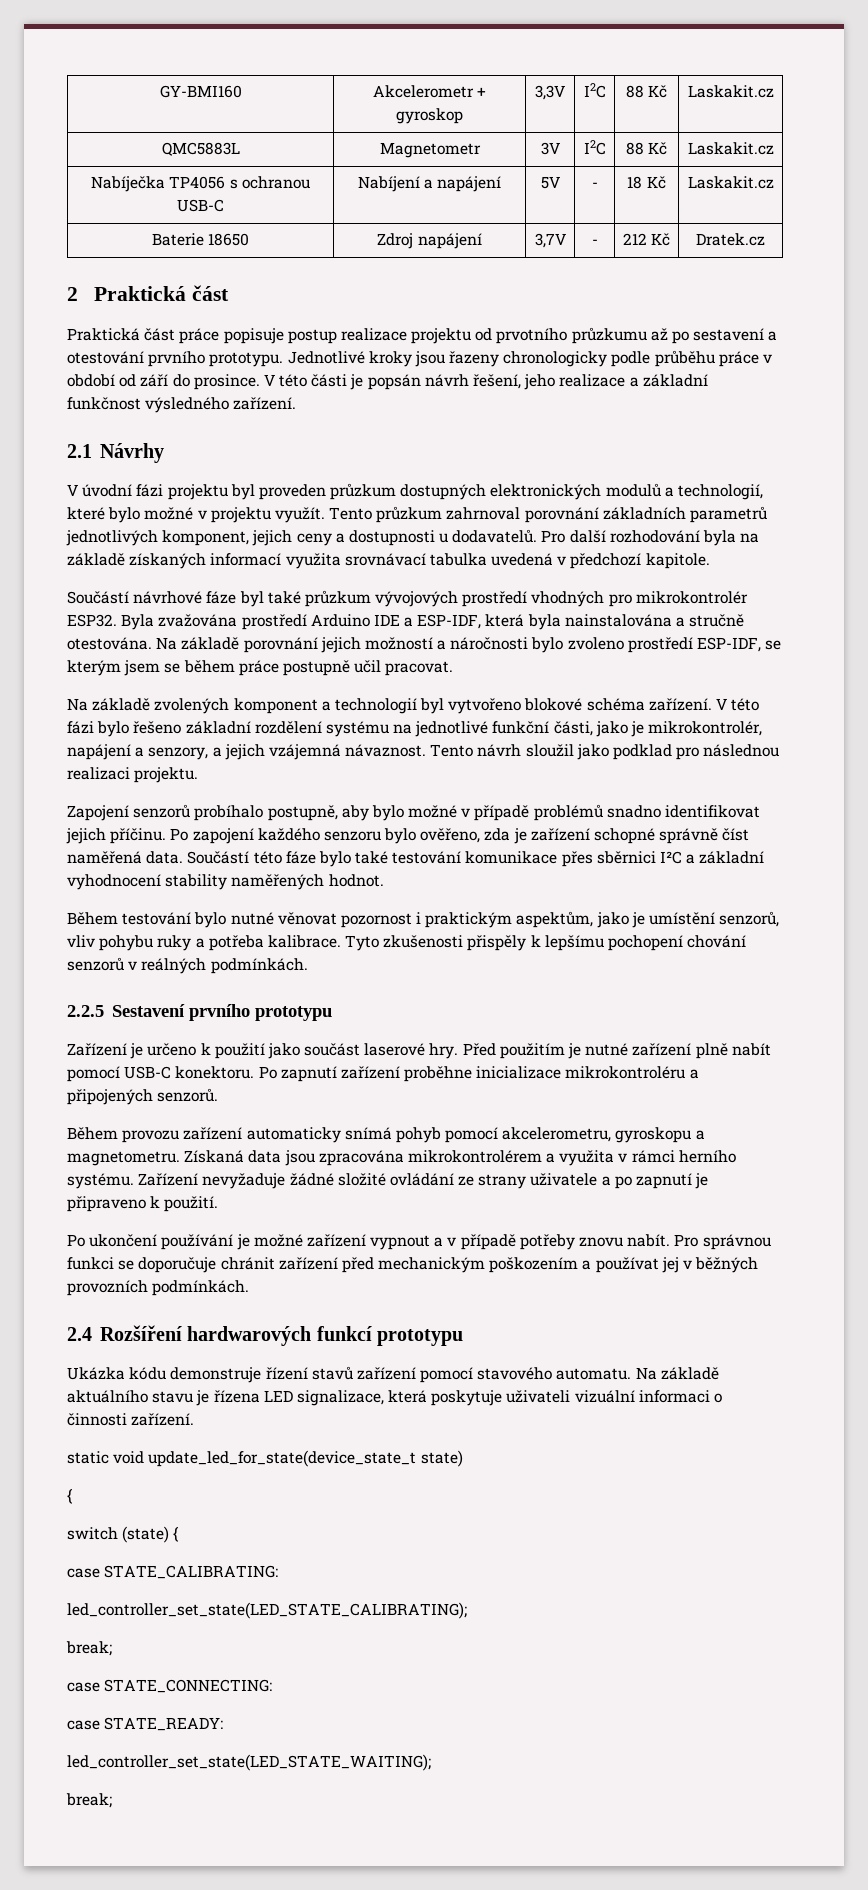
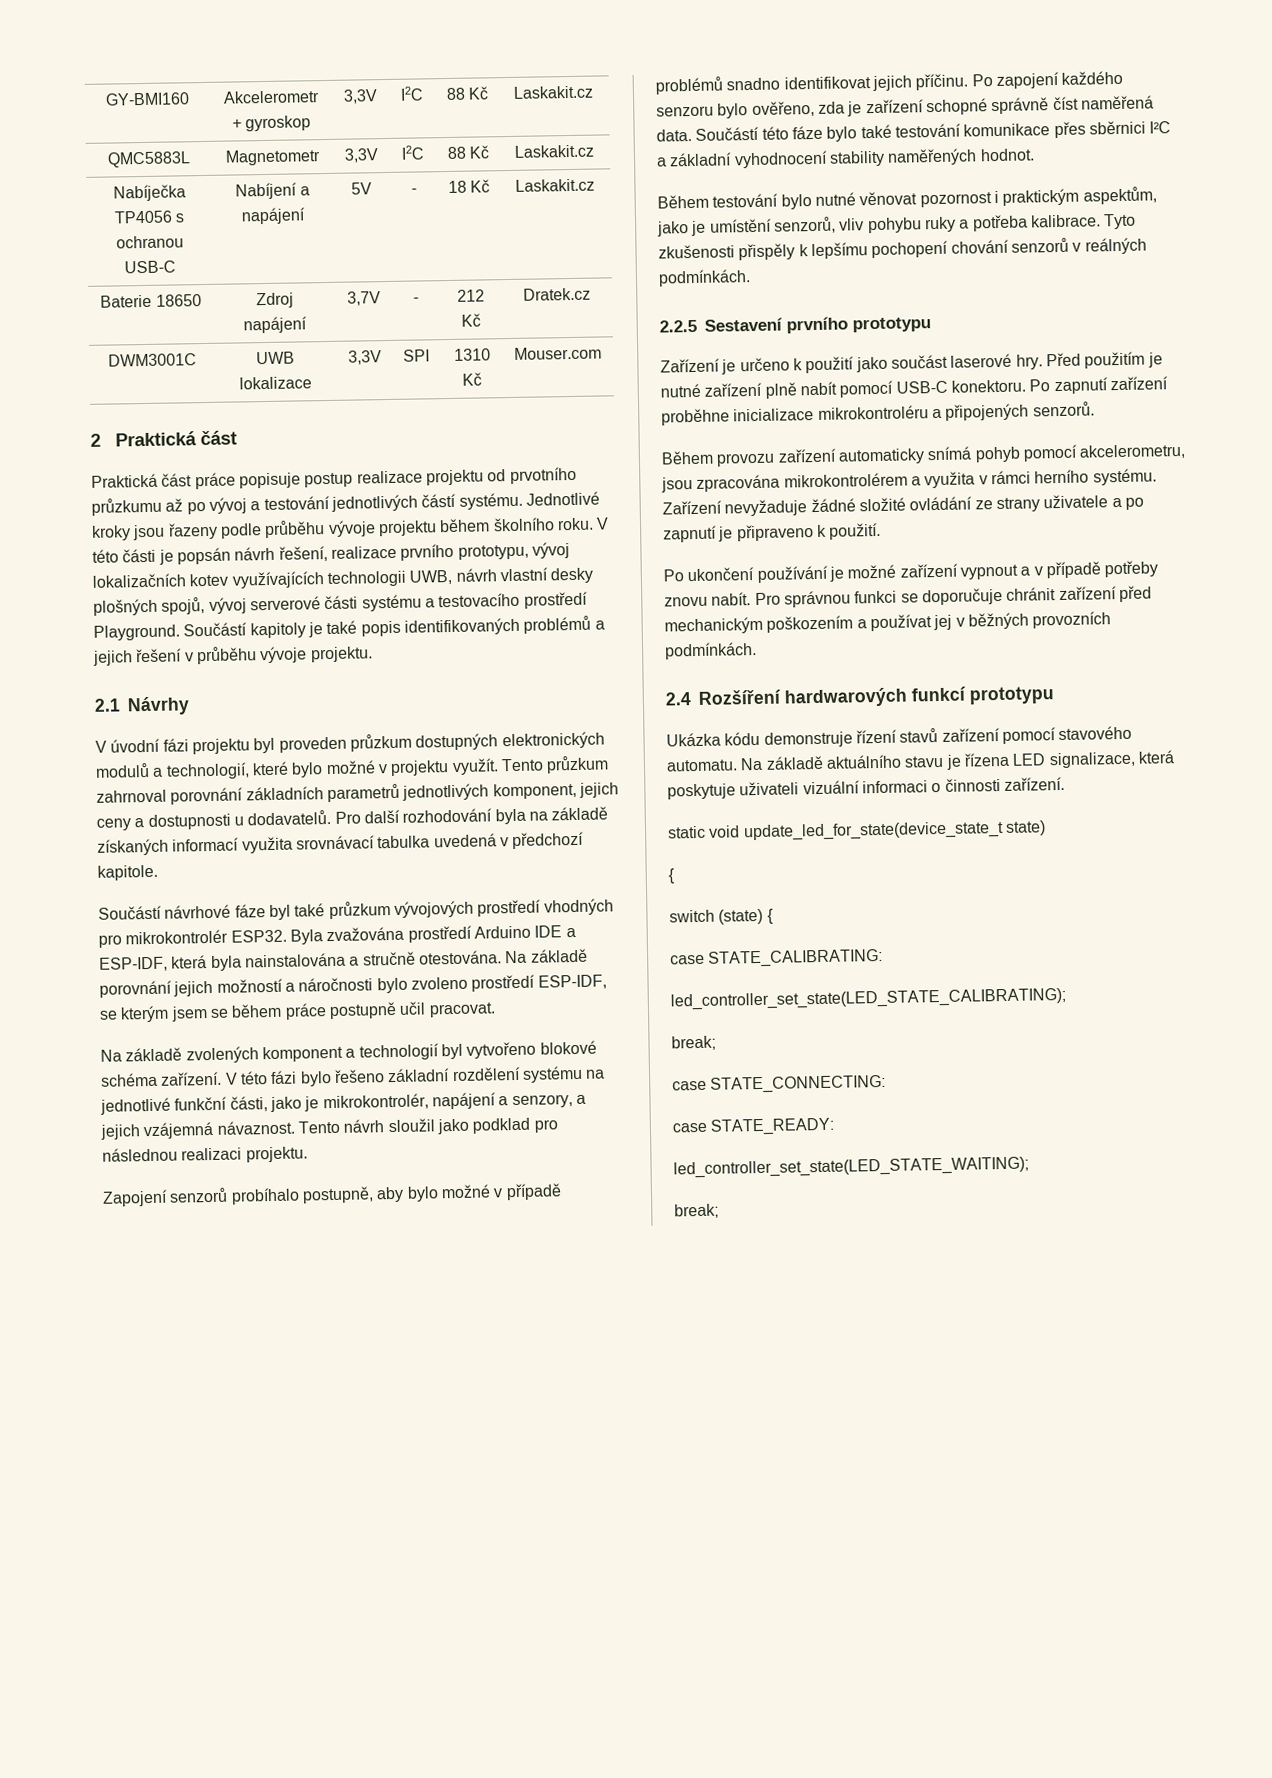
- QMC5883L | Magnetometr | 3V | I2C | 88 Kč | Laskakit.cz
+ QMC5883L | Magnetometr | 3,3V | I2C | 88 Kč | Laskakit.cz
+ DWM3001C | UWB lokalizace | 3,3V | SPI | 1310 Kč | Mouser.com
- Praktická část práce popisuje postup realizace projektu od prvotního průzkumu až po sestavení a otestování prvního prototypu.
+ Praktická část práce popisuje postup realizace projektu od prvotního průzkumu až po vývoj a testování jednotlivých částí systému.
- Jednotlivé kroky jsou řazeny chronologicky podle průběhu práce v období od září do prosince.
+ Jednotlivé kroky jsou řazeny podle průběhu vývoje projektu během školního roku.
- V této části je popsán návrh řešení, jeho realizace a základní funkčnost výsledného zařízení.
+ V této části je popsán návrh řešení, realizace prvního prototypu, vývoj lokalizačních kotev využívajících technologii UWB, návrh vlastní desky plošných spojů, vývoj serverové části systému a testovacího prostředí Playground. Součástí kapitoly je také popis identifikovaných problémů a jejich řešení v průběhu vývoje projektu.
- Během provozu zařízení automaticky snímá pohyb pomocí akcelerometru, gyroskopu a magnetometru. Získaná data jsou zpracována mikrokontrolérem a využita v rámci herního systému.
+ Během provozu zařízení automaticky snímá pohyb pomocí akcelerometru, jsou zpracována mikrokontrolérem a využita v rámci herního systému.

